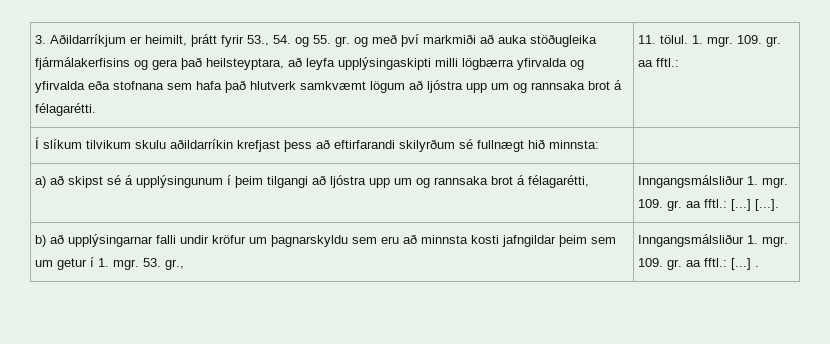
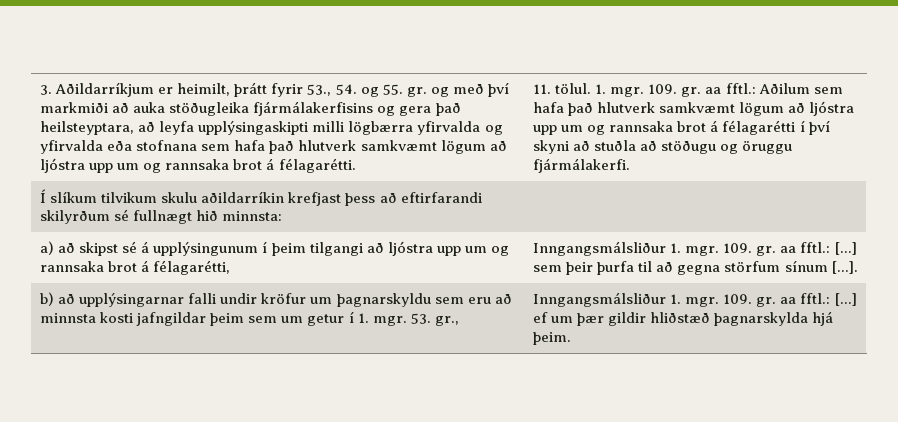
- 11. tölul. 1. mgr. 109. gr. aa fftl.:
+ 11. tölul. 1. mgr. 109. gr. aa fftl.: Aðilum sem hafa það hlutverk samkvæmt lögum að ljóstra upp um og rannsaka brot á félagarétti í því skyni að stuðla að stöðugu og öruggu fjármálakerfi.
- a) að skipst sé á upplýsingunum í þeim tilgangi að ljóstra upp um og rannsaka brot á félagarétti, | Inngangsmálsliður 1. mgr. 109. gr. aa fftl.: [...] [...].
+ a) að skipst sé á upplýsingunum í þeim tilgangi að ljóstra upp um og rannsaka brot á félagarétti, | Inngangsmálsliður 1. mgr. 109. gr. aa fftl.: [...] sem þeir þurfa til að gegna störfum sínum [...].
- b) að upplýsingarnar falli undir kröfur um þagnarskyldu sem eru að minnsta kosti jafngildar þeim sem um getur í 1. mgr. 53. gr., | Inngangsmálsliður 1. mgr. 109. gr. aa fftl.: [...] .
+ b) að upplýsingarnar falli undir kröfur um þagnarskyldu sem eru að minnsta kosti jafngildar þeim sem um getur í 1. mgr. 53. gr., | Inngangsmálsliður 1. mgr. 109. gr. aa fftl.: [...] ef um þær gildir hliðstæð þagnarskylda hjá þeim.

